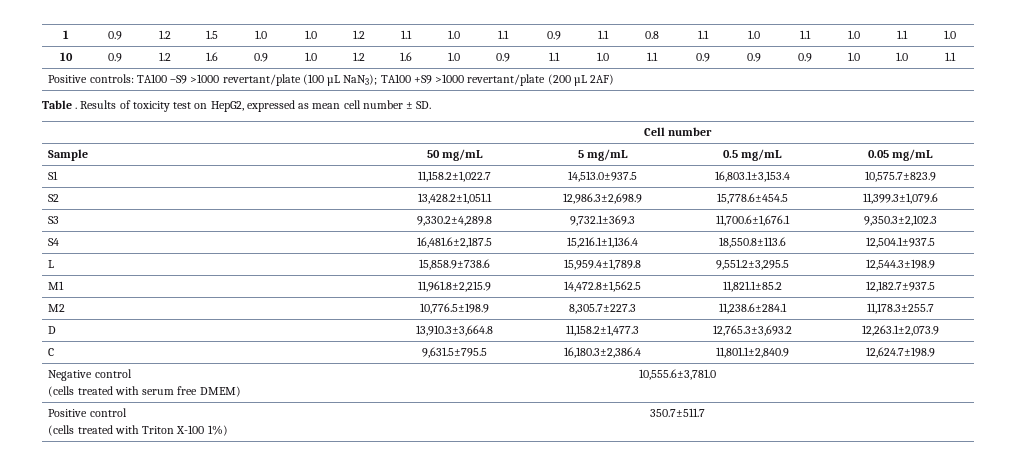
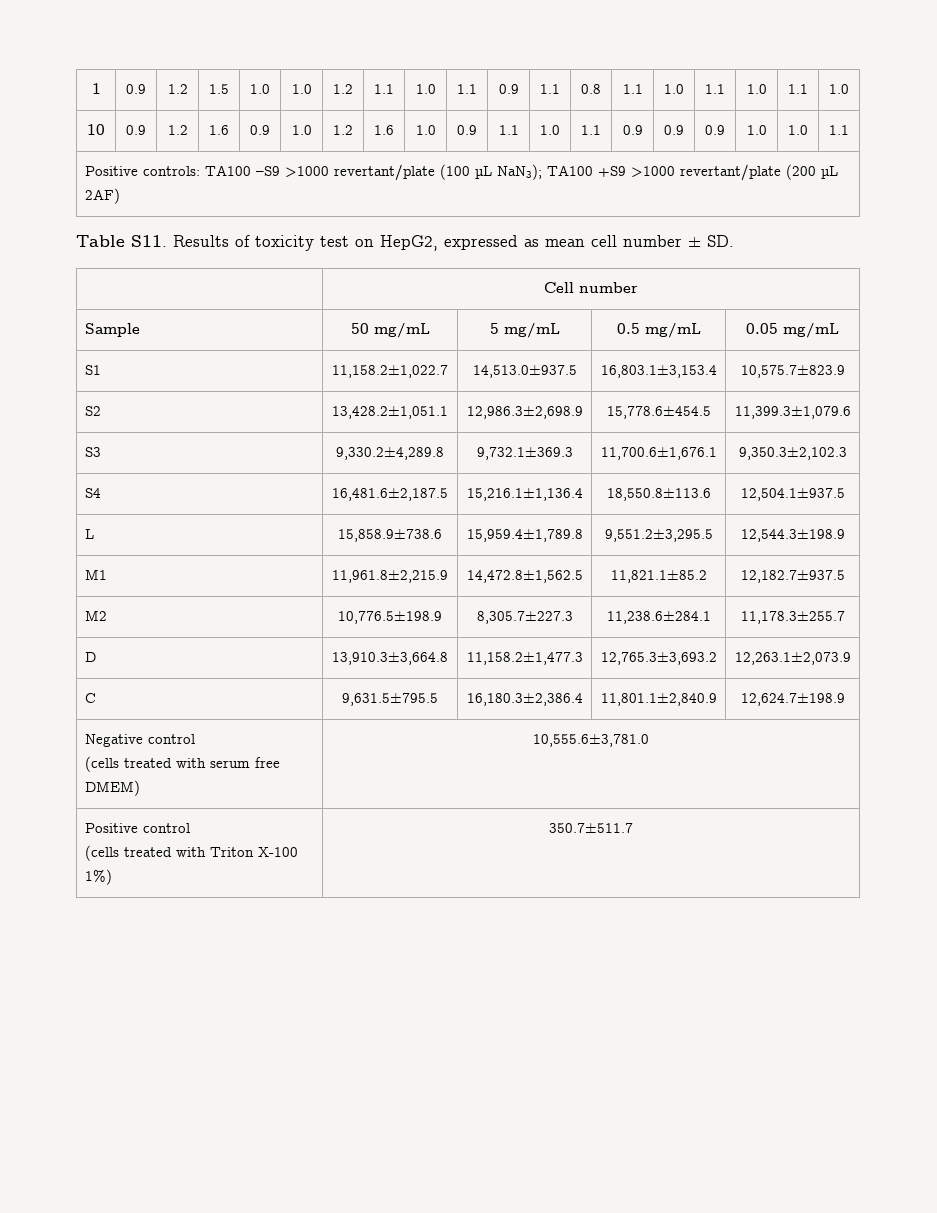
- Table . Results of toxicity test on HepG2, expressed as mean cell number ± SD.
+ Table S11. Results of toxicity test on HepG2, expressed as mean cell number ± SD.

